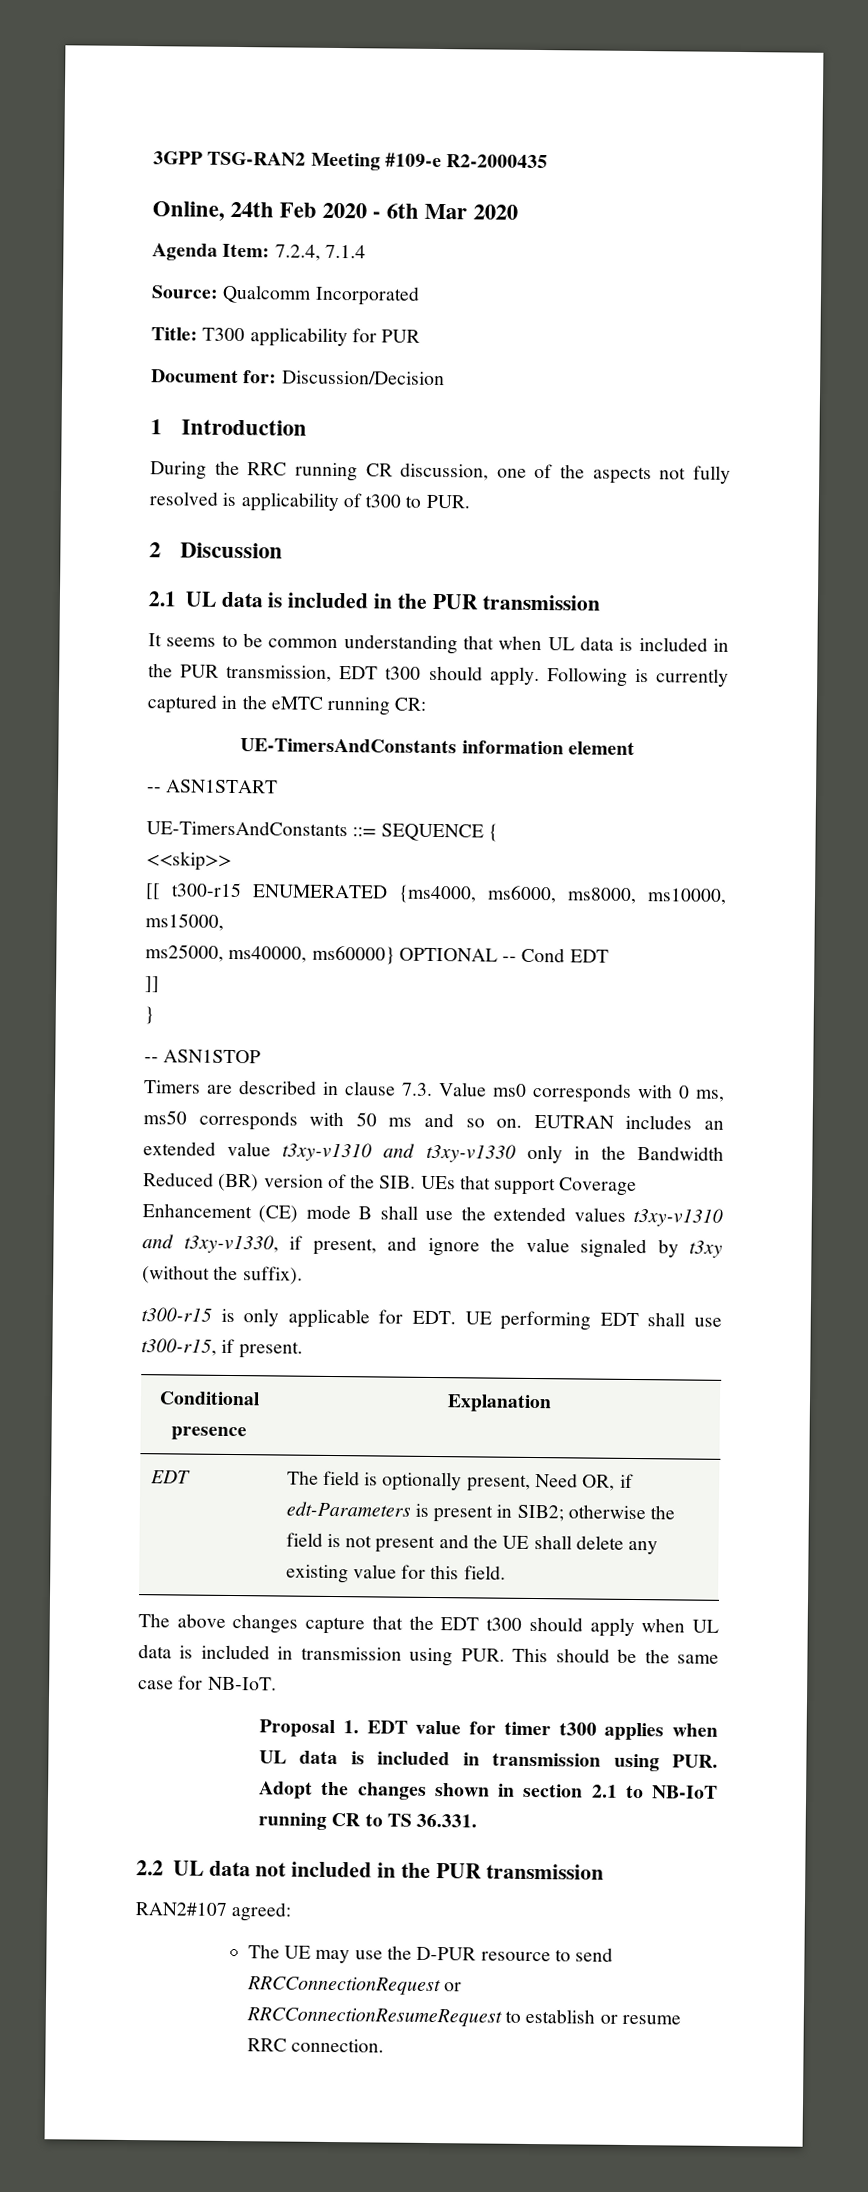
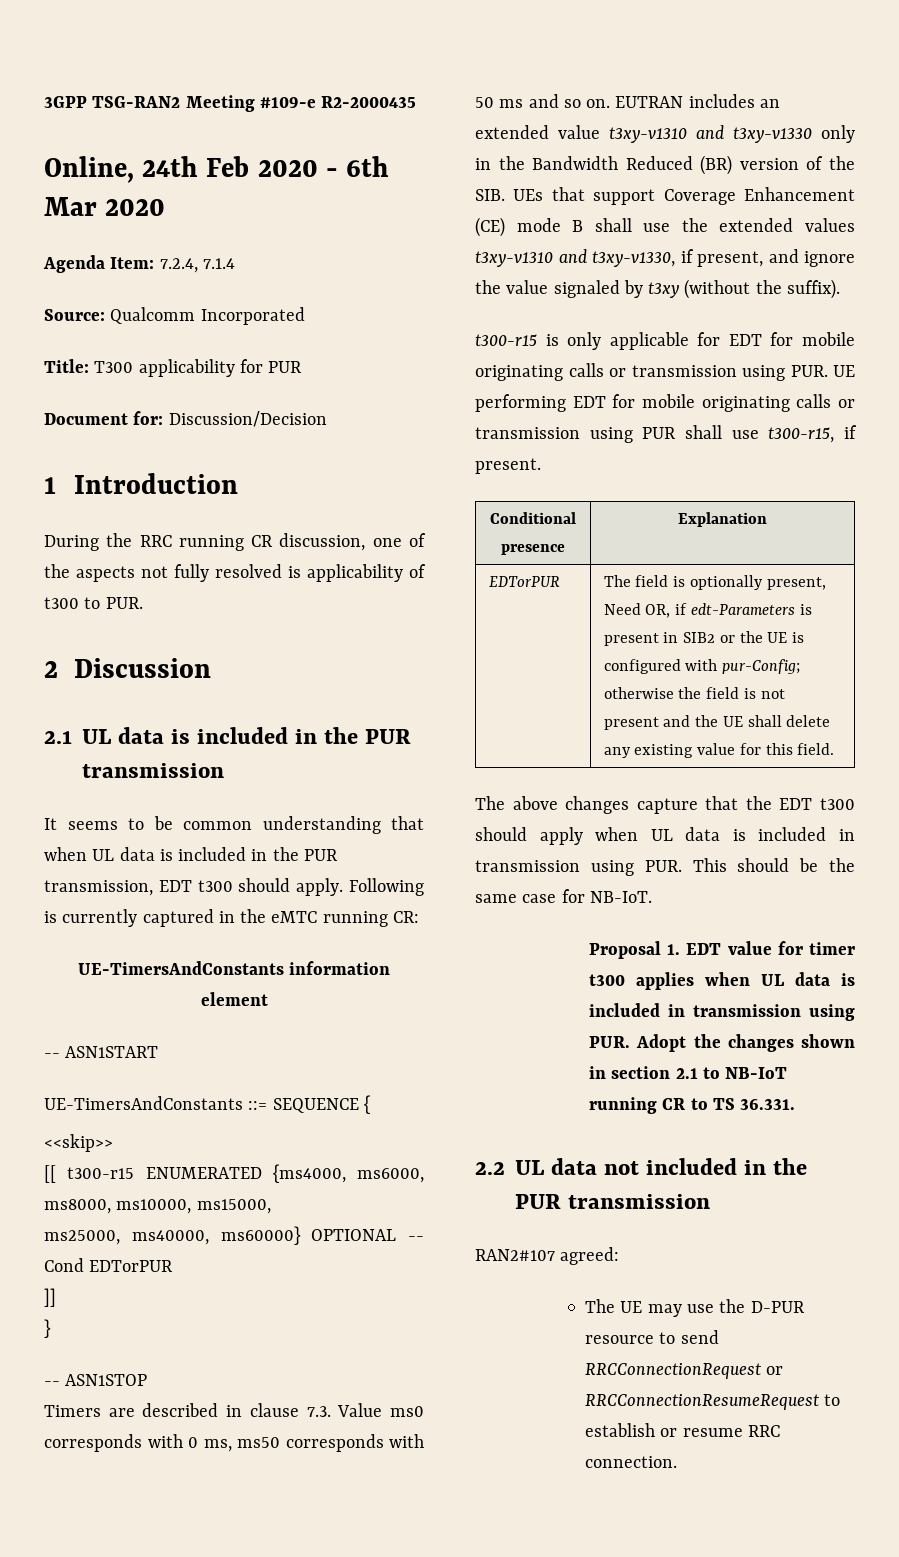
- ms25000, ms40000, ms60000} OPTIONAL -- Cond EDT
+ ms25000, ms40000, ms60000} OPTIONAL -- Cond EDTorPUR
- t300-r15 is only applicable for EDT. UE performing EDT shall use t300-r15, if present.
+ t300-r15 is only applicable for EDT for mobile originating calls or transmission using PUR. UE performing EDT for mobile originating calls or transmission using PUR shall use t300-r15, if present.
- EDT | The field is optionally present, Need OR, if edt-Parameters is present in SIB2; otherwise the field is not present and the UE shall delete any existing value for this field.
+ EDTorPUR | The field is optionally present, Need OR, if edt-Parameters is present in SIB2 or the UE is configured with pur-Config; otherwise the field is not present and the UE shall delete any existing value for this field.

